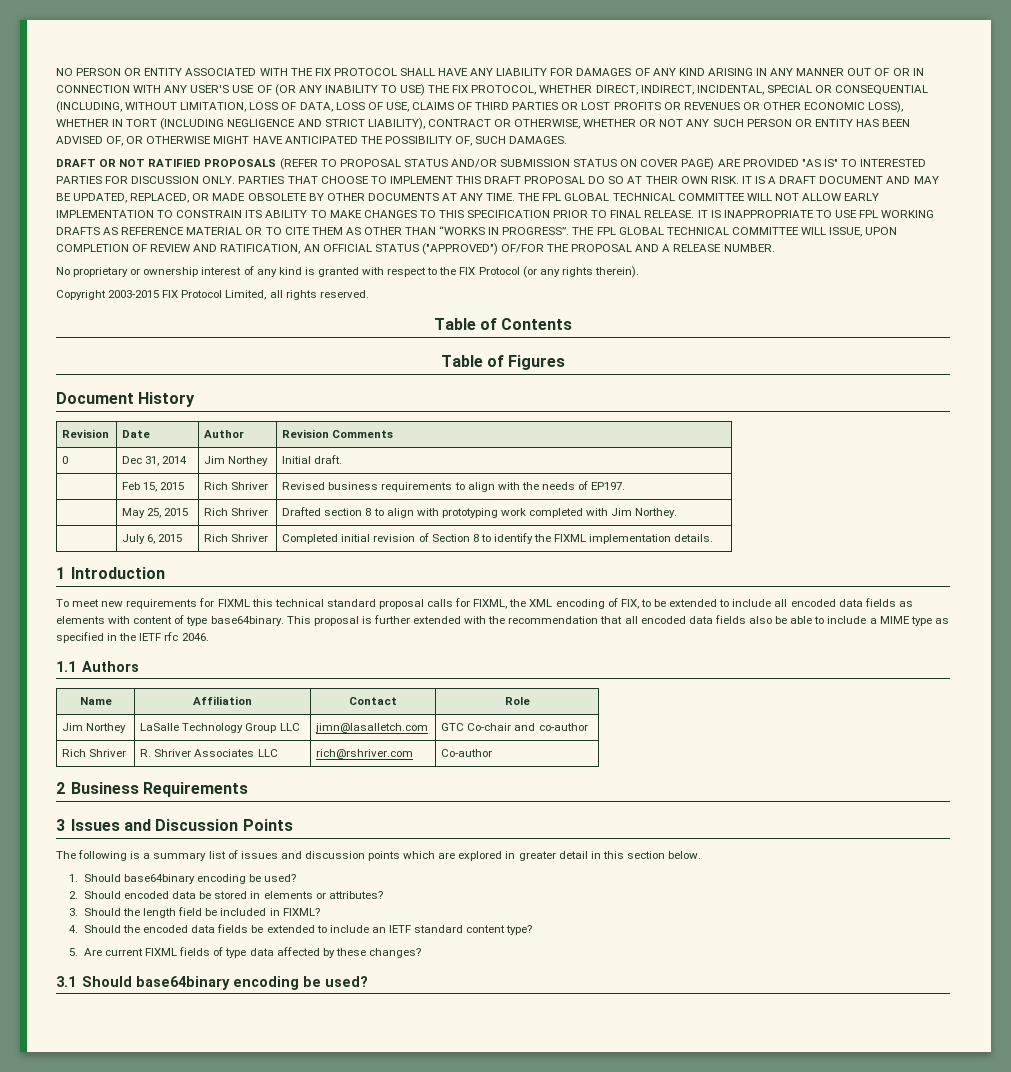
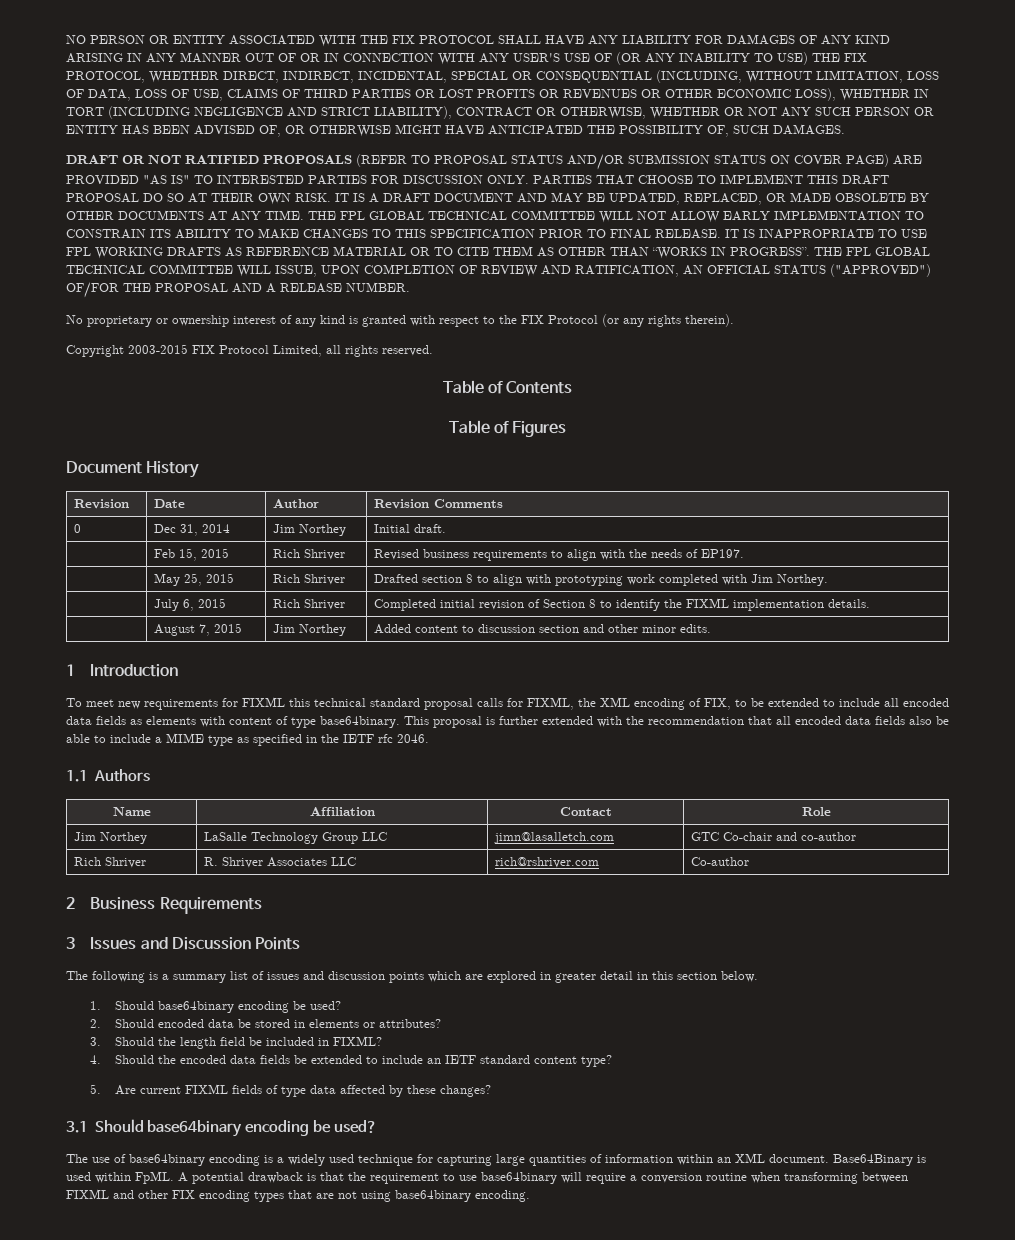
+ | August 7, 2015 | Jim Northey | Added content to discussion section and other minor edits.
+ The use of base64binary encoding is a widely used technique for capturing large quantities of information within an XML document. Base64Binary is used within FpML. A potential drawback is that the requirement to use base64binary will require a conversion routine when transforming between FIXML and other FIX encoding types that are not using base64binary encoding.

